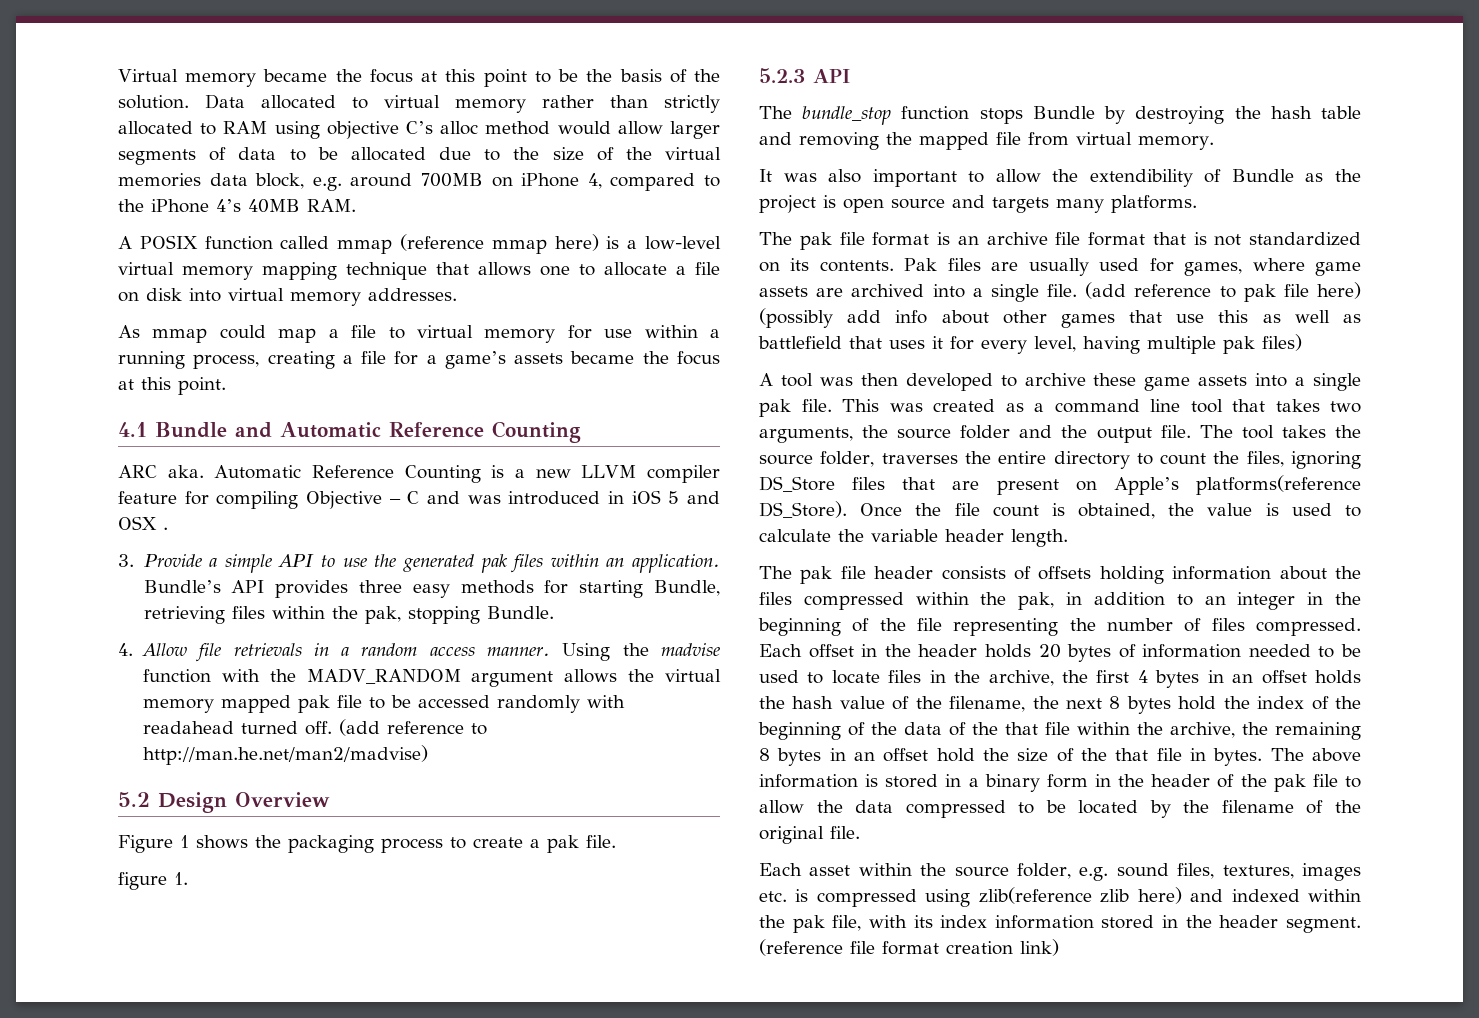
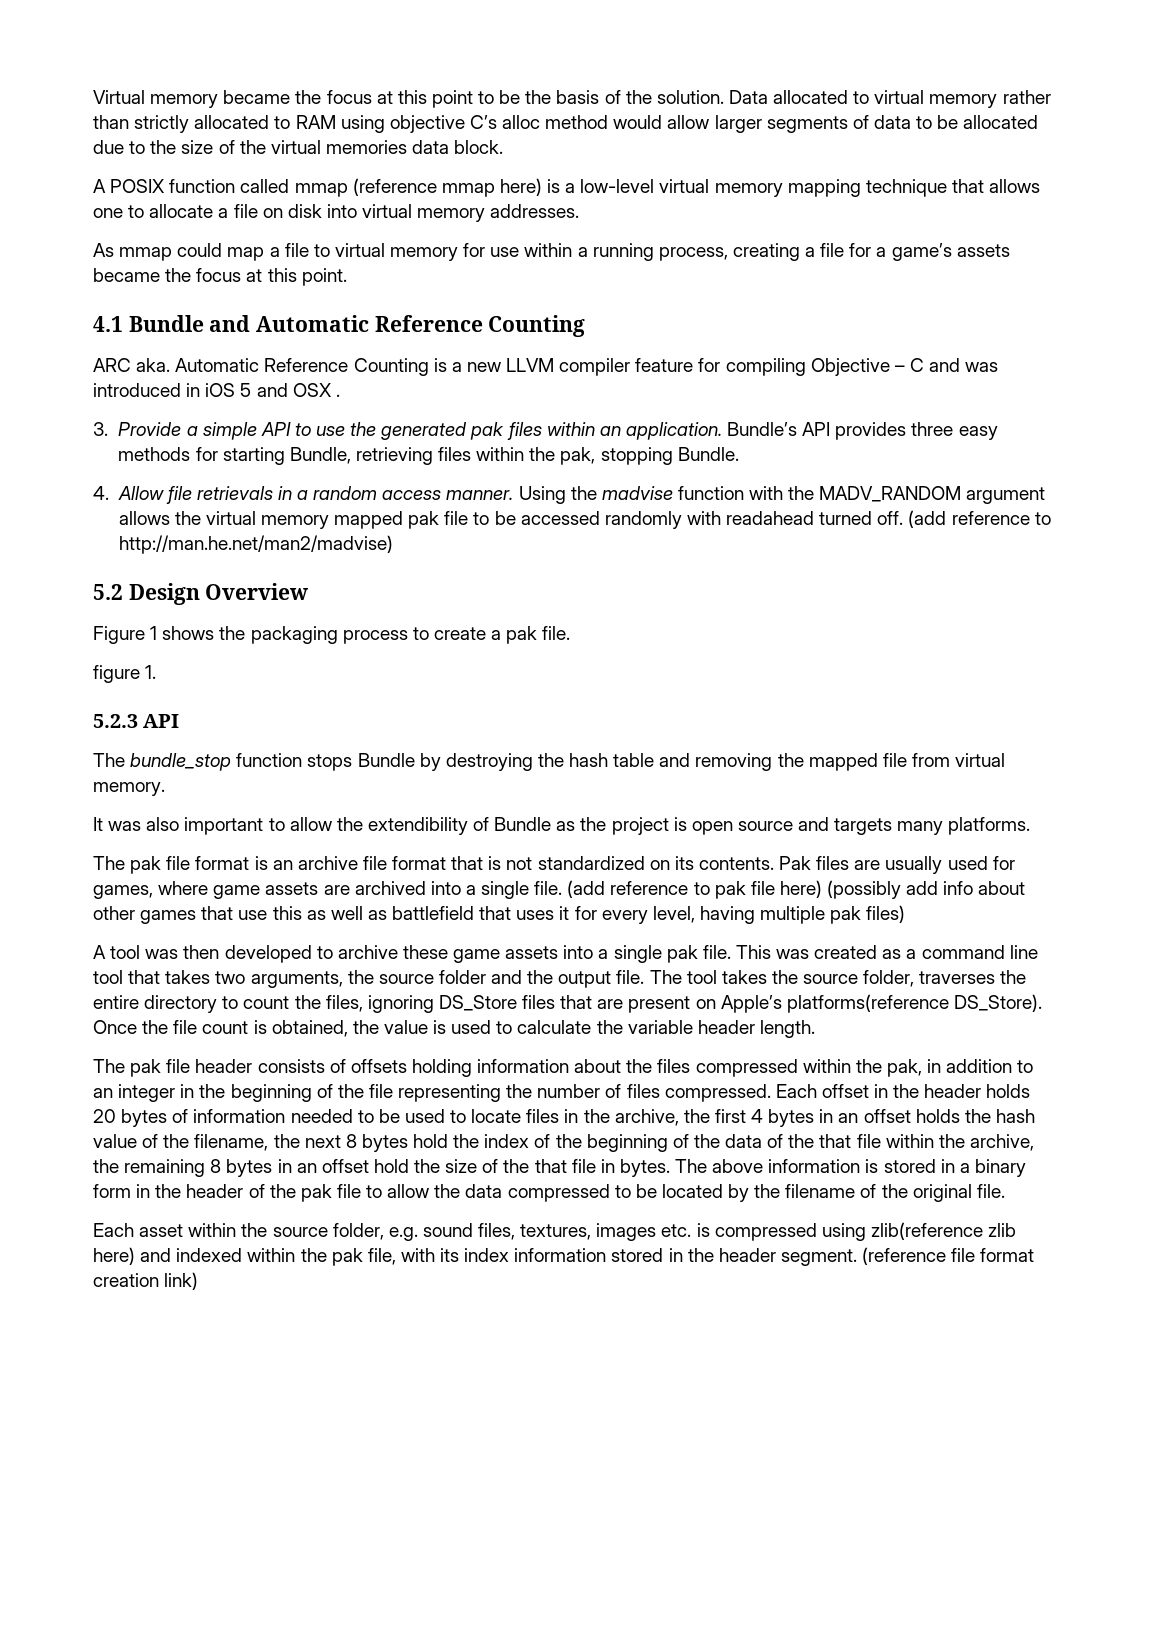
- Data allocated to virtual memory rather than strictly allocated to RAM using objective C’s alloc method would allow larger segments of data to be allocated due to the size of the virtual memories data block, e.g. around 700MB on iPhone 4, compared to the iPhone 4’s 40MB RAM.
+ Data allocated to virtual memory rather than strictly allocated to RAM using objective C’s alloc method would allow larger segments of data to be allocated due to the size of the virtual memories data block.

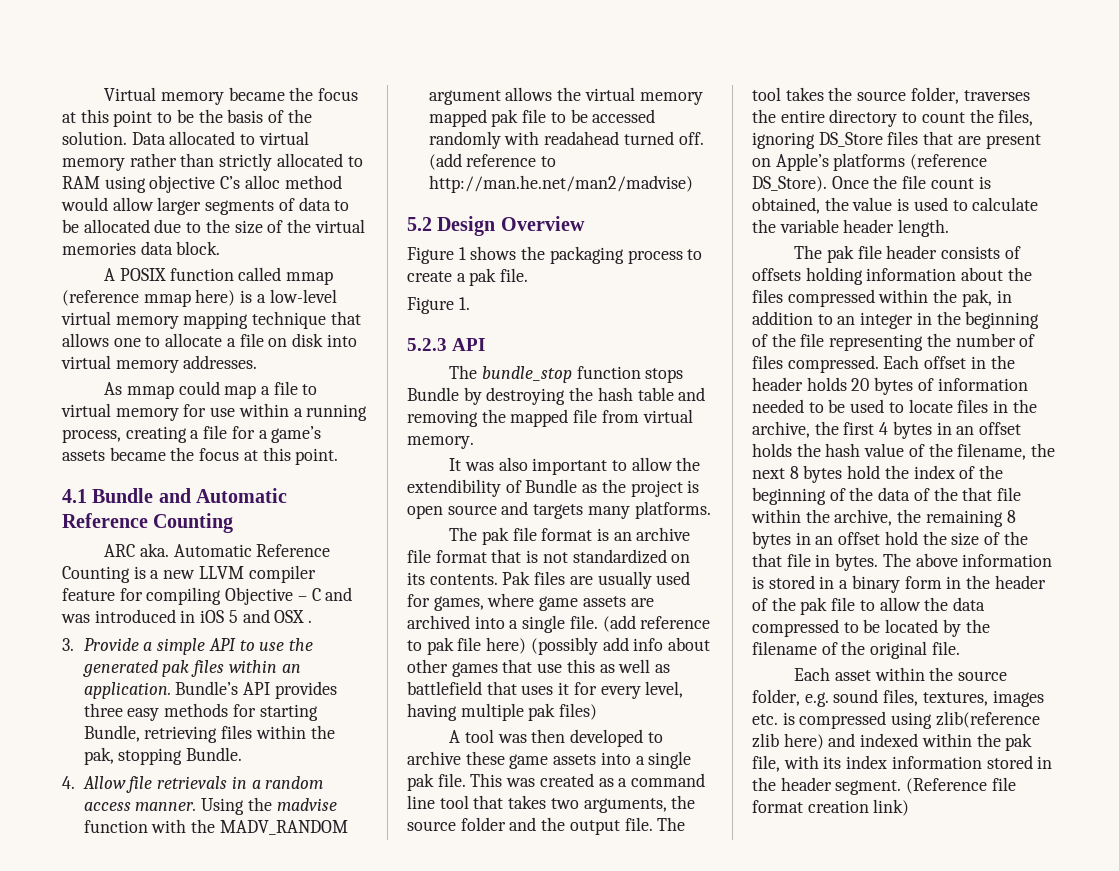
- figure 1.
+ Figure 1.
- The tool takes the source folder, traverses the entire directory to count the files, ignoring DS_Store files that are present on Apple’s platforms(reference DS_Store).
+ The tool takes the source folder, traverses the entire directory to count the files, ignoring DS_Store files that are present on Apple’s platforms (reference DS_Store).
- (reference file format creation link)
+ (Reference file format creation link)

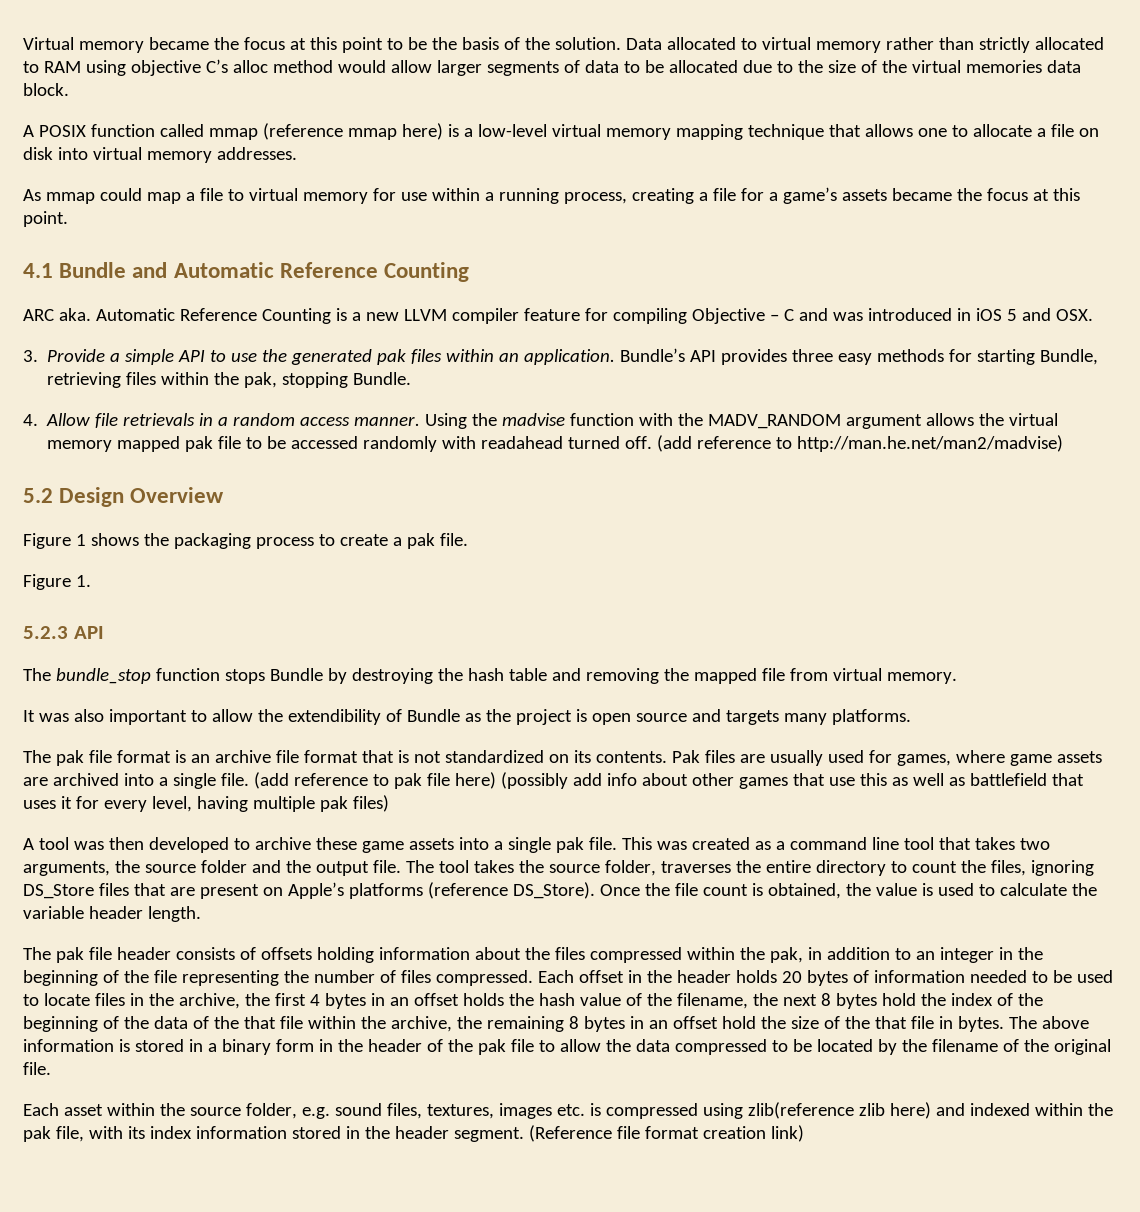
- Automatic Reference Counting is a new LLVM compiler feature for compiling Objective – C and was introduced in iOS 5 and OSX .
+ Automatic Reference Counting is a new LLVM compiler feature for compiling Objective – C and was introduced in iOS 5 and OSX.

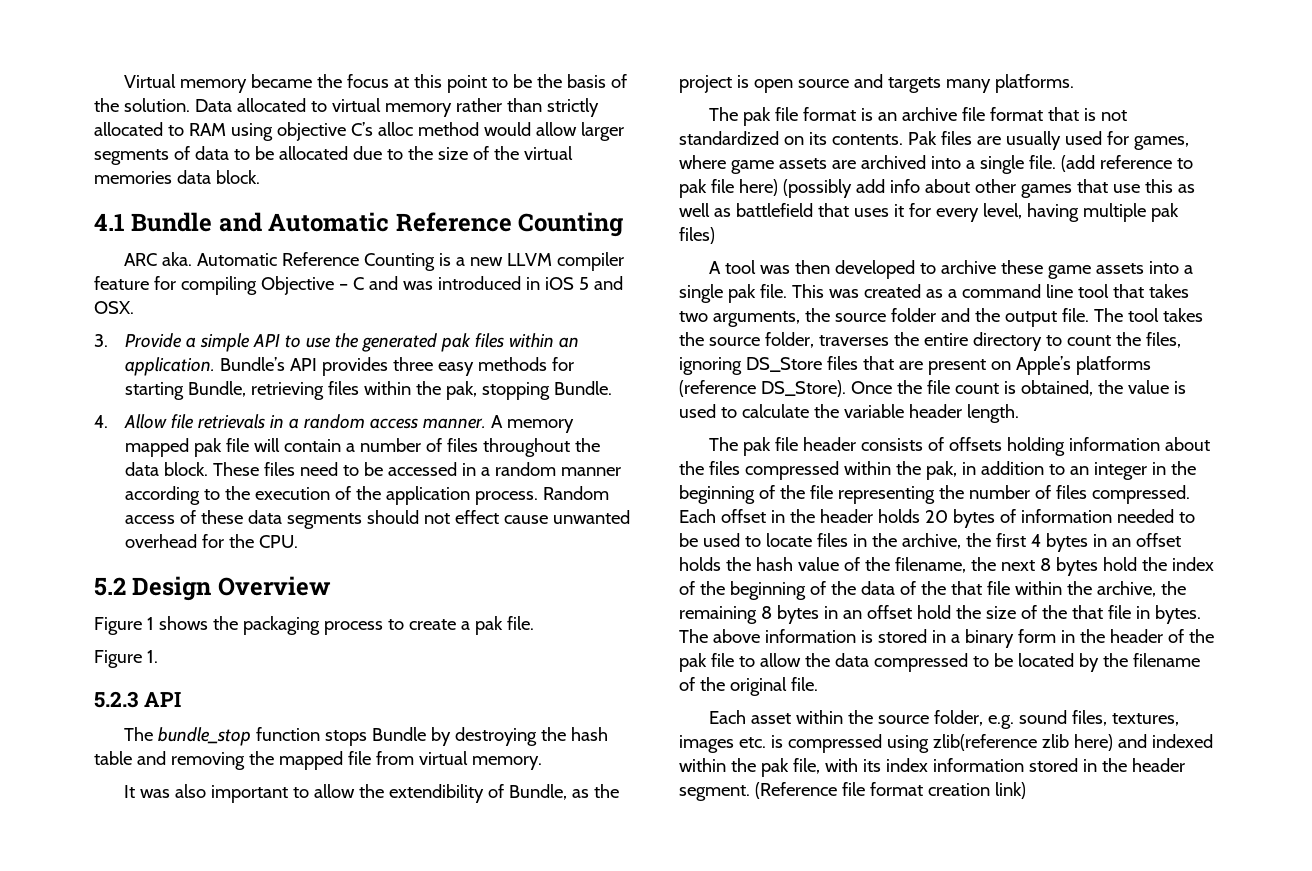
- A POSIX function called mmap (reference mmap here) is a low-level virtual memory mapping technique that allows one to allocate a file on disk into virtual memory addresses.
- As mmap could map a file to virtual memory for use within a running process, creating a file for a game’s assets became the focus at this point.
- Using the madvise function with the MADV_RANDOM argument allows the virtual memory mapped pak file to be accessed randomly with readahead turned off. (add reference to http://man.he.net/man2/madvise)
+ A memory mapped pak file will contain a number of files throughout the data block. These files need to be accessed in a random manner according to the execution of the application process. Random access of these data segments should not effect cause unwanted overhead for the CPU.
- It was also important to allow the extendibility of Bundle as the project is open source and targets many platforms.
+ It was also important to allow the extendibility of Bundle, as the project is open source and targets many platforms.

